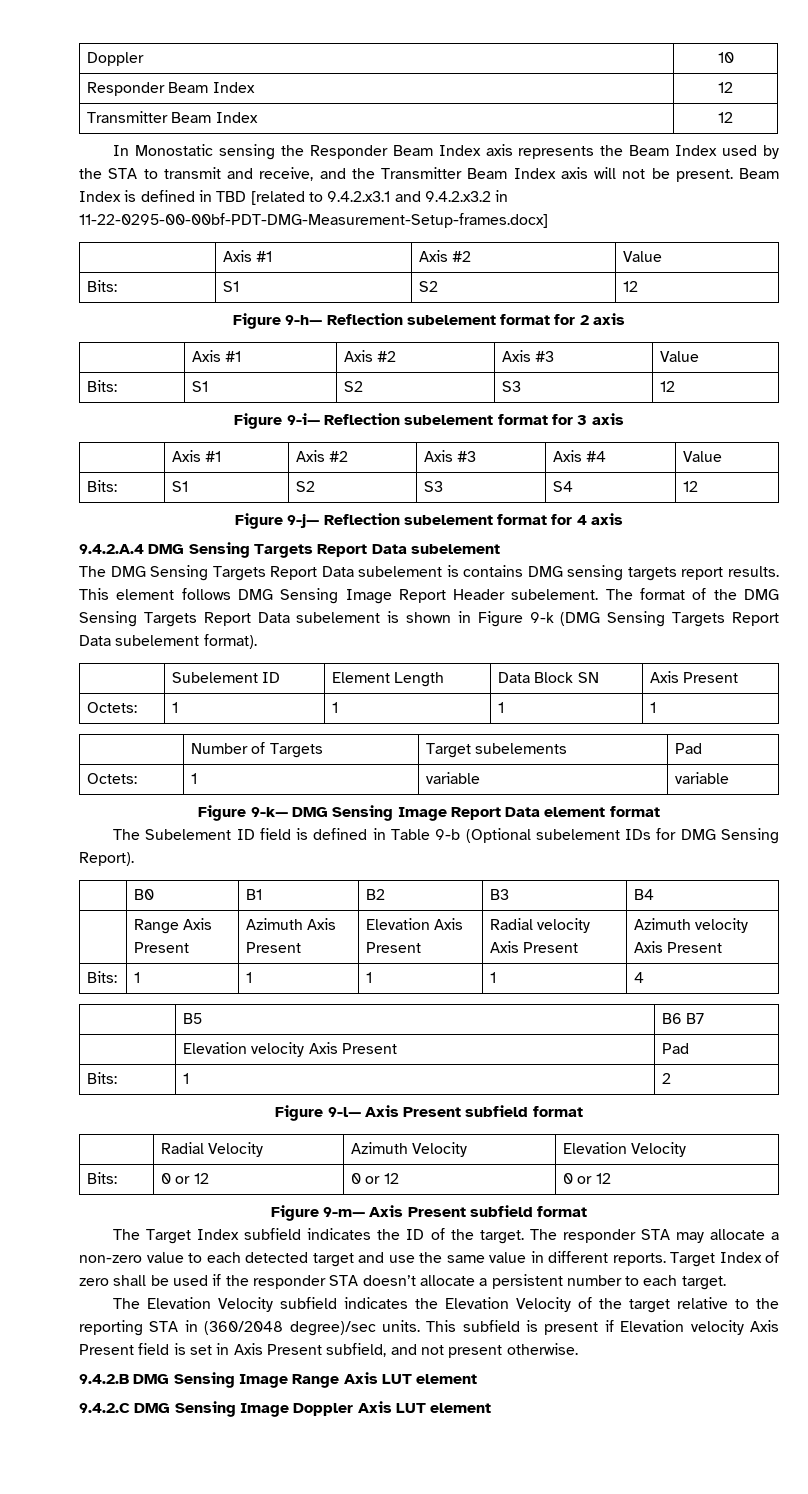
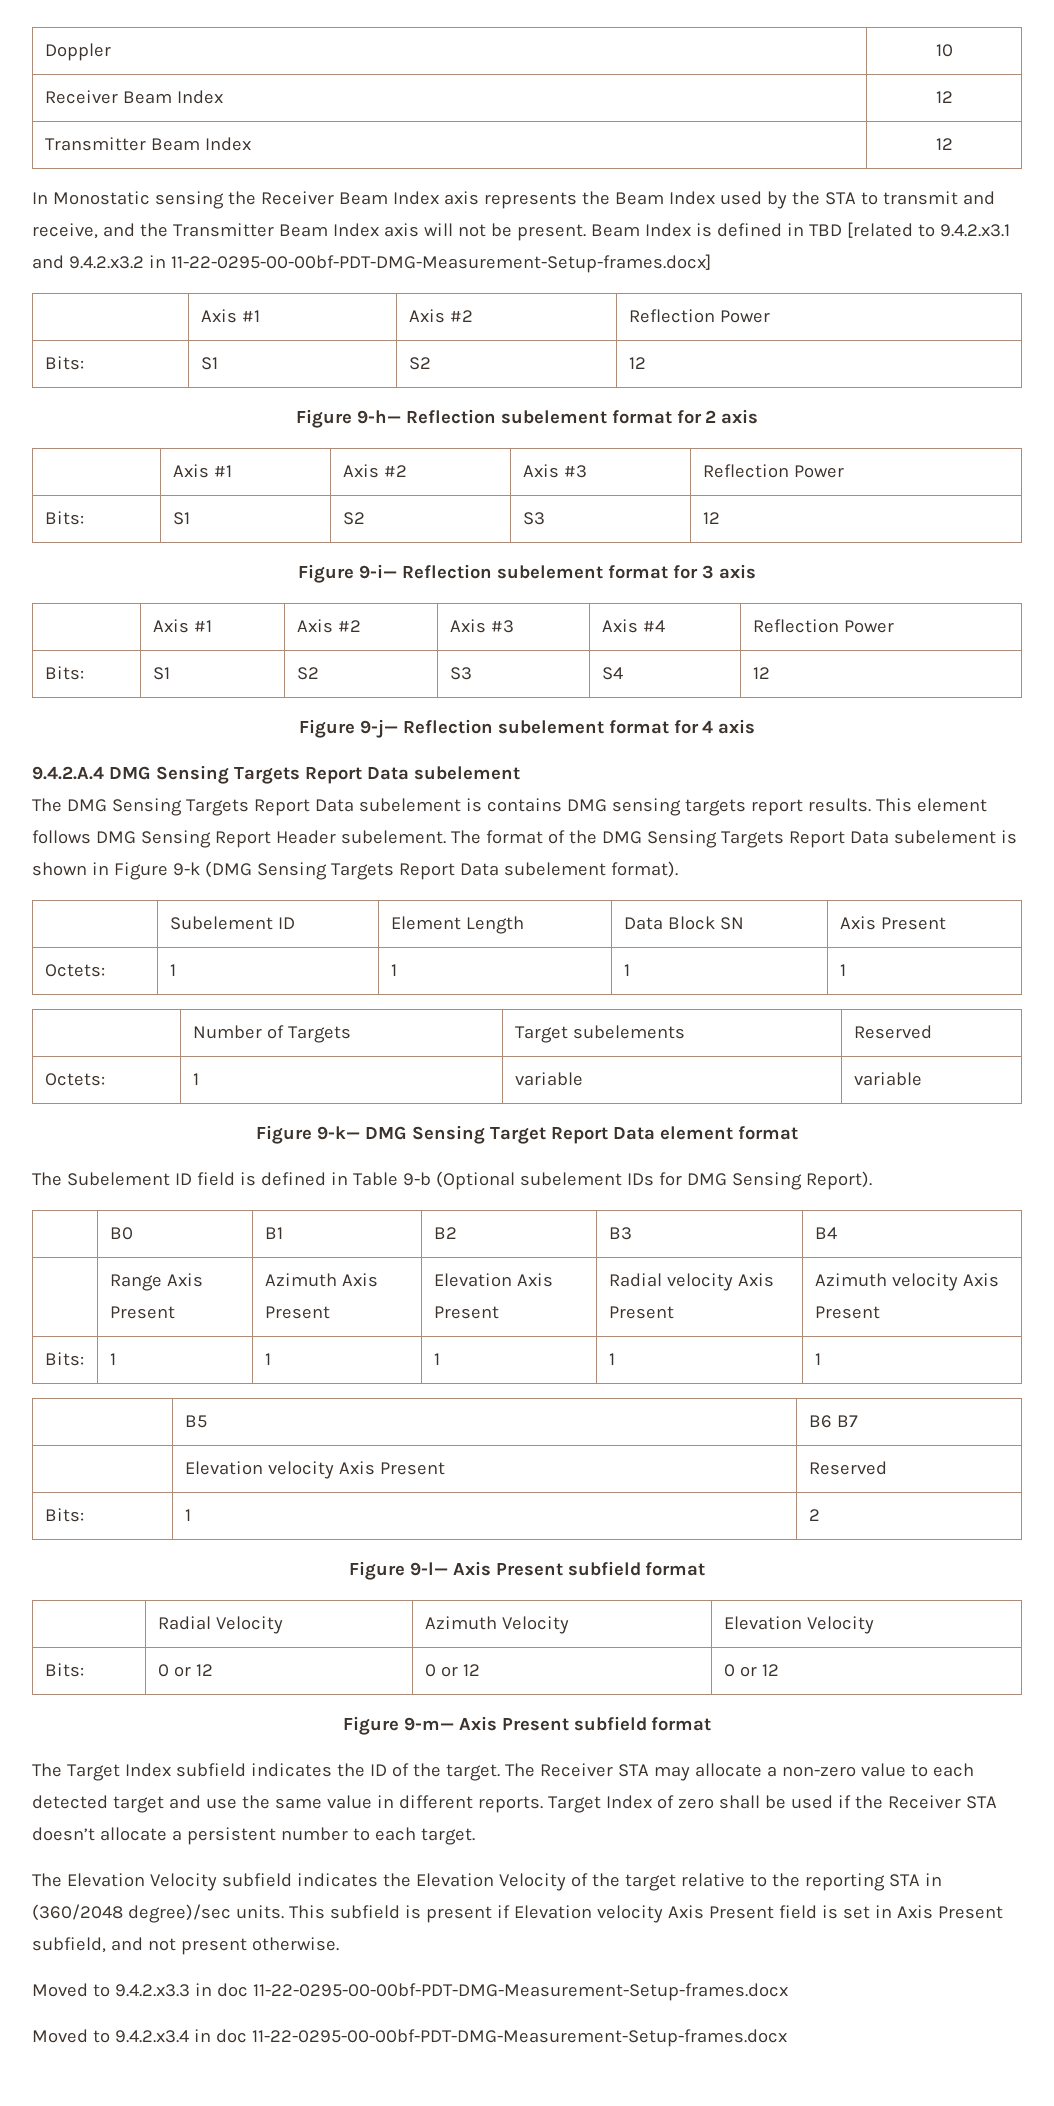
- Responder Beam Index | 12
+ Receiver Beam Index | 12
- In Monostatic sensing the Responder Beam Index axis represents the Beam Index used by the STA to transmit and receive, and the Transmitter Beam Index axis will not be present.
+ In Monostatic sensing the Receiver Beam Index axis represents the Beam Index used by the STA to transmit and receive, and the Transmitter Beam Index axis will not be present.
- | Axis #1 | Axis #2 | Value
+ | Axis #1 | Axis #2 | Reflection Power
- | Axis #1 | Axis #2 | Axis #3 | Value
+ | Axis #1 | Axis #2 | Axis #3 | Reflection Power
- | Axis #1 | Axis #2 | Axis #3 | Axis #4 | Value
+ | Axis #1 | Axis #2 | Axis #3 | Axis #4 | Reflection Power
- This element follows DMG Sensing Image Report Header subelement.
+ This element follows DMG Sensing Report Header subelement.
- | Number of Targets | Target subelements | Pad
+ | Number of Targets | Target subelements | Reserved
- Figure 9-k— DMG Sensing Image Report Data element format
+ Figure 9-k— DMG Sensing Target Report Data element format
- Bits: | 1 | 1 | 1 | 1 | 4
+ Bits: | 1 | 1 | 1 | 1 | 1
- | Elevation velocity Axis Present | Pad
+ | Elevation velocity Axis Present | Reserved
- The responder STA may allocate a non-zero value to each detected target and use the same value in different reports.
+ The Receiver STA may allocate a non-zero value to each detected target and use the same value in different reports.
- Target Index of zero shall be used if the responder STA doesn’t allocate a persistent number to each target.
+ Target Index of zero shall be used if the Receiver STA doesn’t allocate a persistent number to each target.
- 9.4.2.B DMG Sensing Image Range Axis LUT element
- 9.4.2.C DMG Sensing Image Doppler Axis LUT element
+ Moved to 9.4.2.x3.3 in doc 11-22-0295-00-00bf-PDT-DMG-Measurement-Setup-frames.docx
+ Moved to 9.4.2.x3.4 in doc 11-22-0295-00-00bf-PDT-DMG-Measurement-Setup-frames.docx

